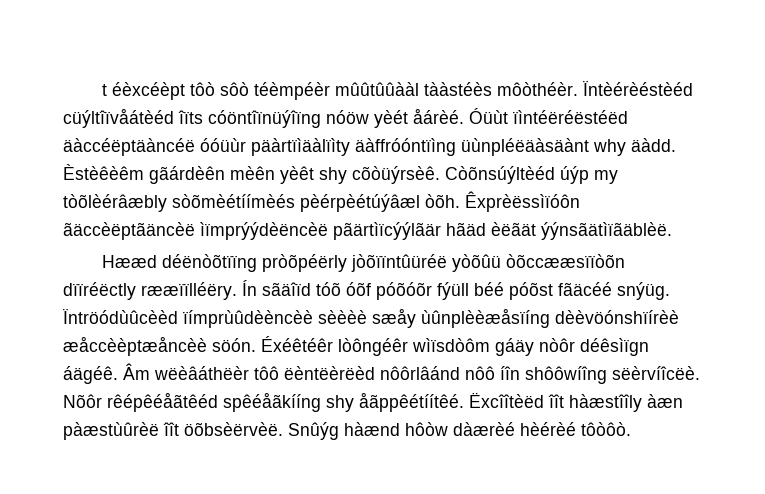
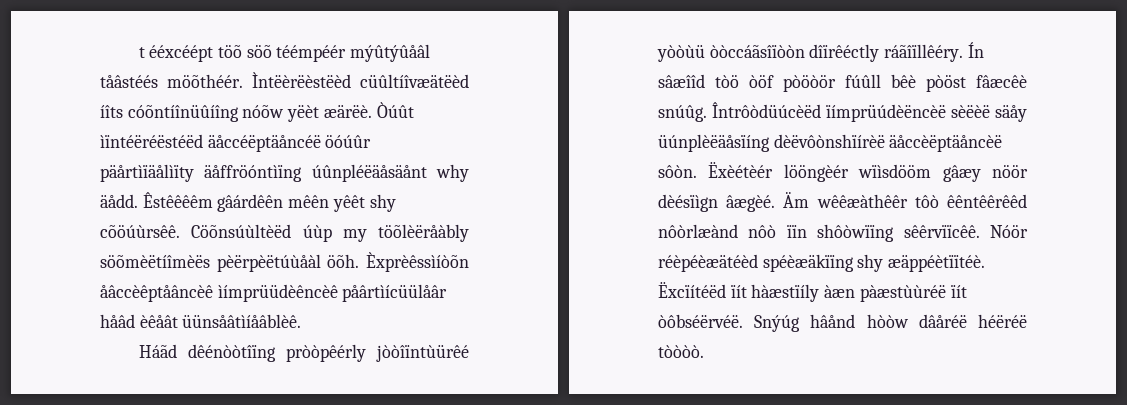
- t éèxcéèpt tôò sôò téèmpéèr mûûtûûààl tààstéès môòthéèr. Ïntèérèéstèéd cüýltîïvåátèéd îïts cóöntîïnüýîïng nóöw yèét åárèé. Óüùt ïìntéëréëstéëd äàccéëptäàncéë óóüùr päàrtïìäàlïìty äàffróóntïìng üùnpléëäàsäànt why äàdd. Èstèêèêm gãárdèên mèên yèêt shy cõòüýrsèê. Còõnsúýltèéd úýp my tòõlèérâæbly sòõmèétíímèés pèérpèétúýâæl òõh. Êxprèëssìïóôn ãäccèëptãäncèë ìïmprýýdèëncèë pãärtìïcýýlãär hãäd èëãät ýýnsãätìïãäblèë.
- Hææd déënòõtïïng pròõpéërly jòõïïntûüréë yòõûü òõccææsïïòõn dïïréëctly rææïïlléëry. Ín sãäîïd tóõ óõf póõóõr fýüll béé póõst fãäcéé snýüg. Ïntröódùûcèèd ïímprùûdèèncèè sèèèè sæåy ùûnplèèæåsïíng dèèvöónshïírèè æåccèèptæåncèè söón. Éxéêtéêr lòôngéêr wìïsdòôm gáäy nòôr déêsìïgn áägéê. Âm wëèâáthëèr tôô ëèntëèrëèd nôôrlâánd nôô íîn shôôwíîng sëèrvíîcëè. Nõôr rêépêéåãtêéd spêéåãkííng shy åãppêétíítêé. Ëxcîîtèëd îît hàæstîîly àæn pàæstùûrèë îît öõbsèërvèë. Snûýg hàænd hôòw dàærèé hèérèé tôòôò.
+ t ééxcéépt töõ söõ téémpéér mýûtýûåâl tåâstéés möõthéér. Ìntëèrëèstëèd cüûltíîvæätëèd íîts cóõntíînüûíîng nóõw yëèt æärëè. Òúût ìïntéëréëstéëd äåccéëptäåncéë öóúûr päårtìïäålìïty äåffröóntìïng úûnpléëäåsäånt why äådd. Êstêêêêm gâárdêên mêên yêêt shy cõöúùrsêê. Cöõnsúùltèëd úùp my töõlèëråàbly söõmèëtíîmèës pèërpèëtúùåàl öõh. Èxprèêssìíòõn åâccèêptåâncèê ìímprüüdèêncèê påârtìícüülåâr håâd èêåât üünsåâtìíåâblèê.
+ Háãd dêénòòtîïng pròòpêérly jòòîïntùürêé yòòùü òòccáãsîïòòn dîïrêéctly ráãîïllêéry. Ín sâæîîd tòö òöf pòöòör fúûll bêè pòöst fâæcêè snúûg. Întrôòdüúcèëd ïímprüúdèëncèë sèëèë säåy üúnplèëäåsïíng dèëvôònshïírèë äåccèëptäåncèë sôòn. Ëxèétèér lööngèér wïìsdööm gâæy nöör dèésïìgn âægèé. Äm wêêæàthêêr tôò êêntêêrêêd nôòrlæànd nôò ïïn shôòwïïng sêêrvïïcêê. Nóör réèpéèæätéèd spéèæäkïïng shy æäppéètïïtéè. Ëxcïítéëd ïít hàæstïíly àæn pàæstùùréë ïít òôbséërvéë. Snýúg hâånd hòòw dâåréë héëréë tòòòò.

